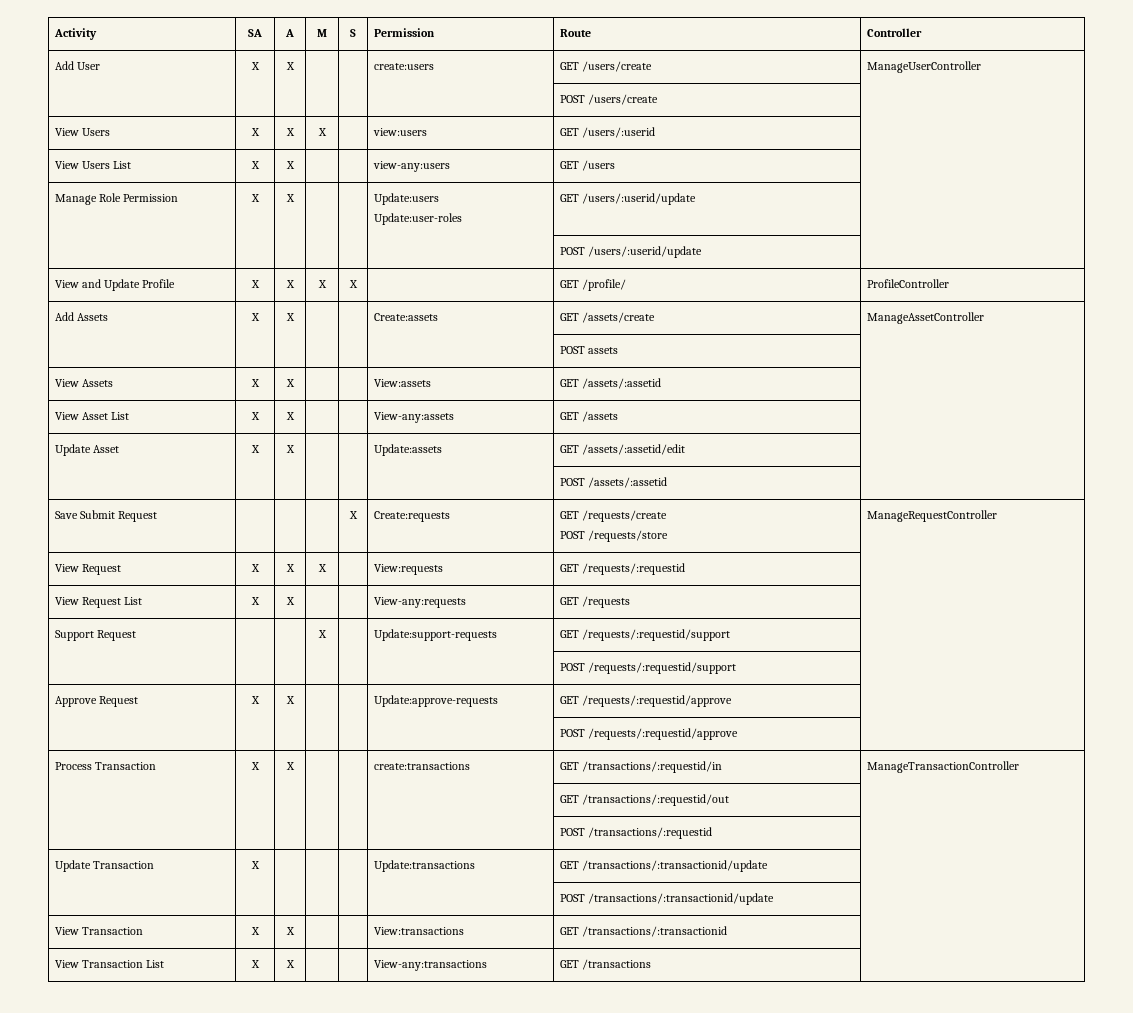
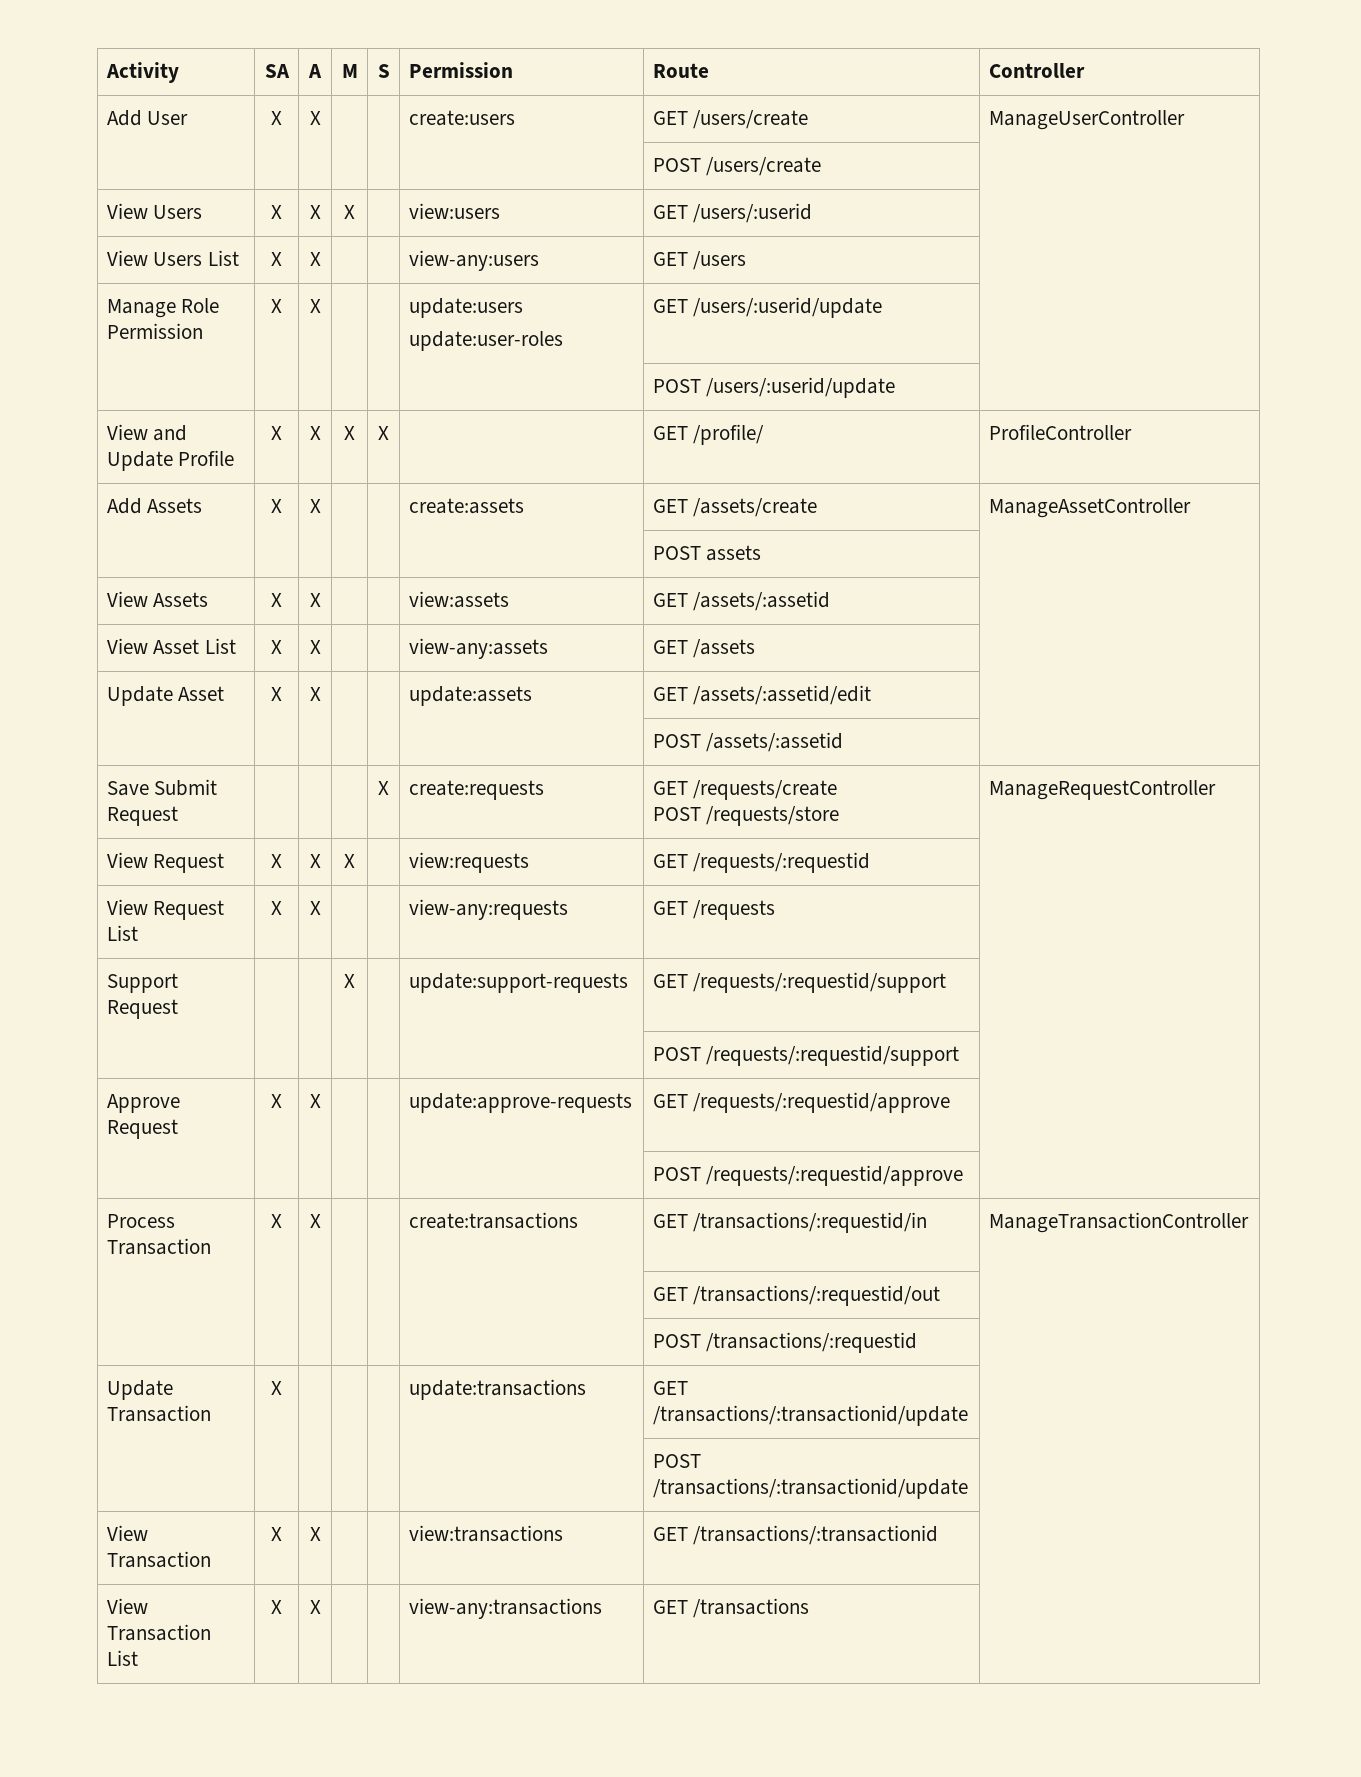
- Manage Role Permission | X | X | | | Update:users
- Update:user-roles | GET /users/:userid/update |
+ Manage Role Permission | X | X | | | update:users
+ update:user-roles | GET /users/:userid/update |
- Add Assets | X | X | | | Create:assets | GET /assets/create | ManageAssetController
+ Add Assets | X | X | | | create:assets | GET /assets/create | ManageAssetController
- View Assets | X | X | | | View:assets | GET /assets/:assetid |
+ View Assets | X | X | | | view:assets | GET /assets/:assetid |
- View Asset List | X | X | | | View-any:assets | GET /assets |
+ View Asset List | X | X | | | view-any:assets | GET /assets |
- Update Asset | X | X | | | Update:assets | GET /assets/:assetid/edit |
+ Update Asset | X | X | | | update:assets | GET /assets/:assetid/edit |
- Save Submit Request | | | | X | Create:requests | GET /requests/create
+ Save Submit Request | | | | X | create:requests | GET /requests/create
- View Request | X | X | X | | View:requests | GET /requests/:requestid |
+ View Request | X | X | X | | view:requests | GET /requests/:requestid |
- View Request List | X | X | | | View-any:requests | GET /requests |
+ View Request List | X | X | | | view-any:requests | GET /requests |
- Support Request | | | X | | Update:support-requests | GET /requests/:requestid/support |
+ Support Request | | | X | | update:support-requests | GET /requests/:requestid/support |
- Approve Request | X | X | | | Update:approve-requests | GET /requests/:requestid/approve |
+ Approve Request | X | X | | | update:approve-requests | GET /requests/:requestid/approve |
- Update Transaction | X | | | | Update:transactions | GET /transactions/:transactionid/update |
+ Update Transaction | X | | | | update:transactions | GET /transactions/:transactionid/update |
- View Transaction | X | X | | | View:transactions | GET /transactions/:transactionid |
+ View Transaction | X | X | | | view:transactions | GET /transactions/:transactionid |
- View Transaction List | X | X | | | View-any:transactions | GET /transactions |
+ View Transaction List | X | X | | | view-any:transactions | GET /transactions |

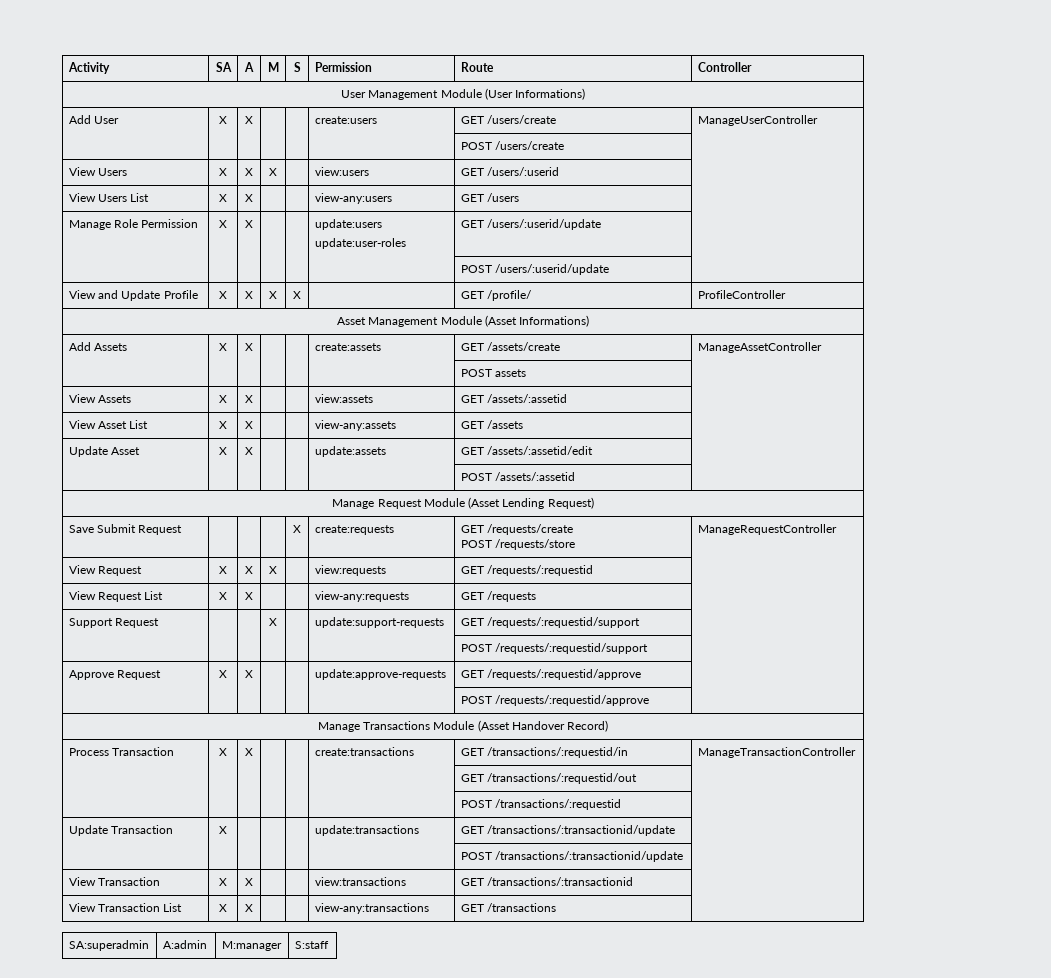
+ User Management Module (User Informations)
+ Asset Management Module (Asset Informations)
+ Manage Request Module (Asset Lending Request)
+ Manage Transactions Module (Asset Handover Record)
+ SA:superadmin | A:admin | M:manager | S:staff

